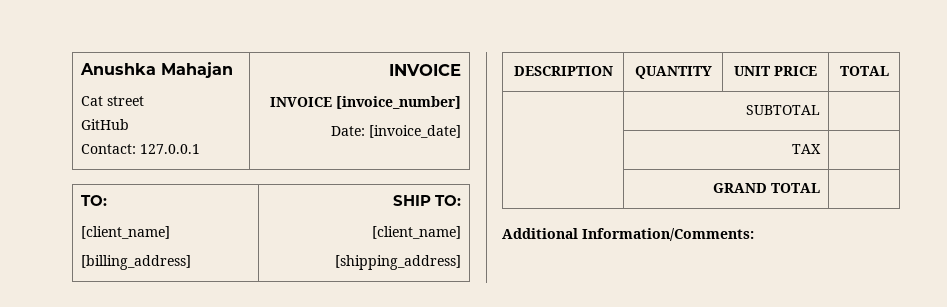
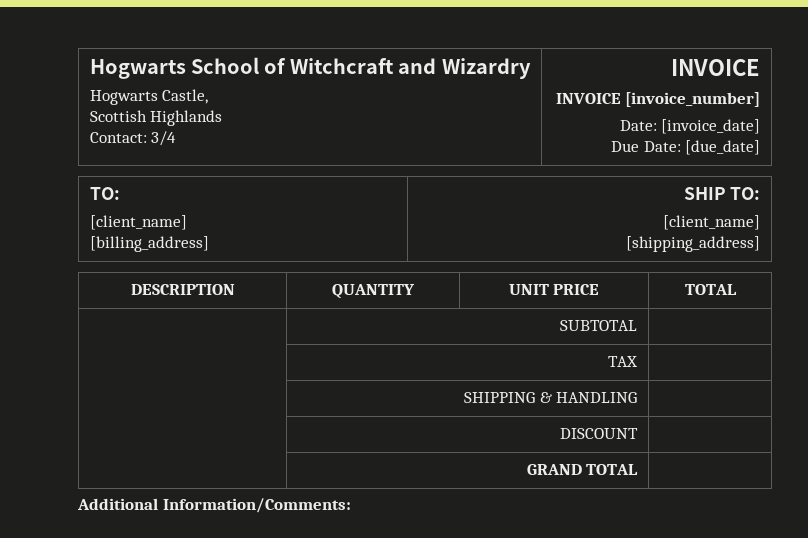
- Anushka Mahajan
- Cat street
- GitHub
- Contact: 127.0.0.1 | INVOICE
+ Hogwarts School of Witchcraft and Wizardry
+ Hogwarts Castle,
+ Scottish Highlands
+ Contact: 3/4 | INVOICE
  INVOICE [invoice_number]
  Date: [invoice_date]
+ Due Date: [due_date]
+ | SHIPPING & HANDLING |
+ | DISCOUNT |

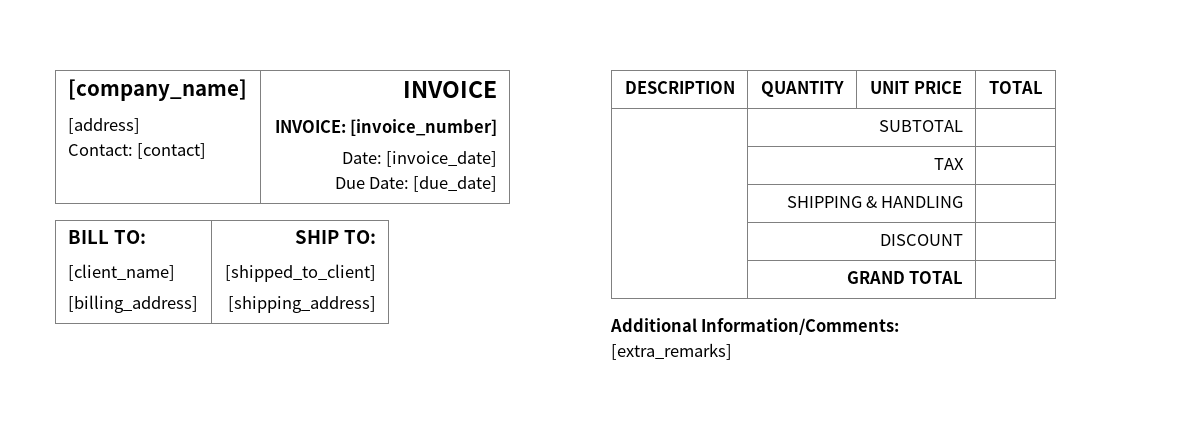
- Hogwarts School of Witchcraft and Wizardry
- Hogwarts Castle,
- Scottish Highlands
- Contact: 3/4 | INVOICE
- INVOICE [invoice_number]
+ [company_name]
+ [address]
+ Contact: [contact] | INVOICE
+ INVOICE: [invoice_number]
  Date: [invoice_date]
  Due Date: [due_date]
- TO:
+ BILL TO:
  [client_name]
  [billing_address] | SHIP TO:
- [client_name]
+ [shipped_to_client]
+ [extra_remarks]

